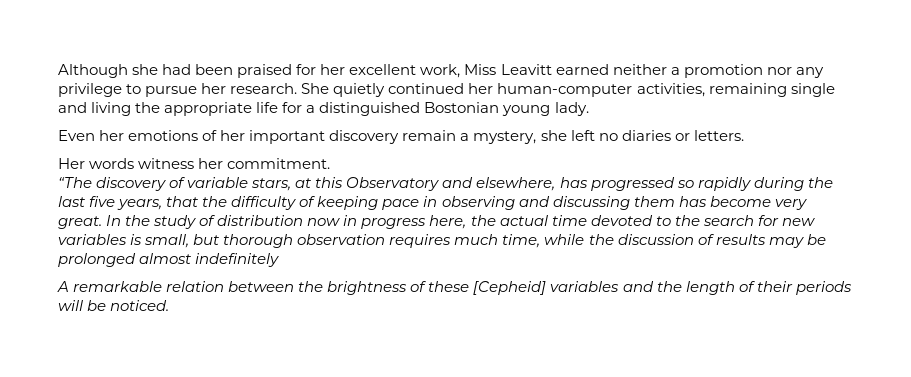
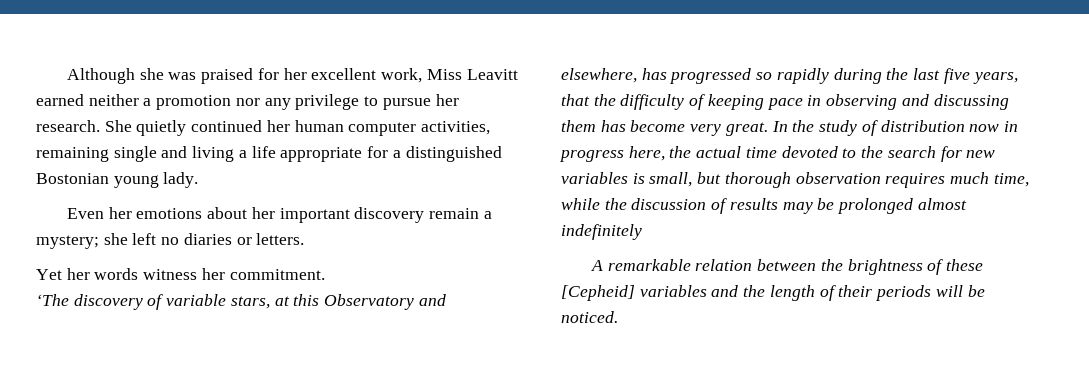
- Although she had been praised for her excellent work, Miss Leavitt earned neither a promotion nor any privilege to pursue her research.
+ Although she was praised for her excellent work, Miss Leavitt earned neither a promotion nor any privilege to pursue her research.
- She quietly continued her human-computer activities, remaining single and living the appropriate life for a distinguished Bostonian young lady.
+ She quietly continued her human computer activities, remaining single and living a life appropriate for a distinguished Bostonian young lady.
- Even her emotions of her important discovery remain a mystery, she left no diaries or letters.
+ Even her emotions about her important discovery remain a mystery; she left no diaries or letters.
- Her words witness her commitment.
+ Yet her words witness her commitment.
- “The discovery of variable stars, at this Observatory and elsewhere, has progressed so rapidly during the last five years, that the difficulty of keeping pace in observing and discussing them has become very great.
+ ‘The discovery of variable stars, at this Observatory and elsewhere, has progressed so rapidly during the last five years, that the difficulty of keeping pace in observing and discussing them has become very great.

